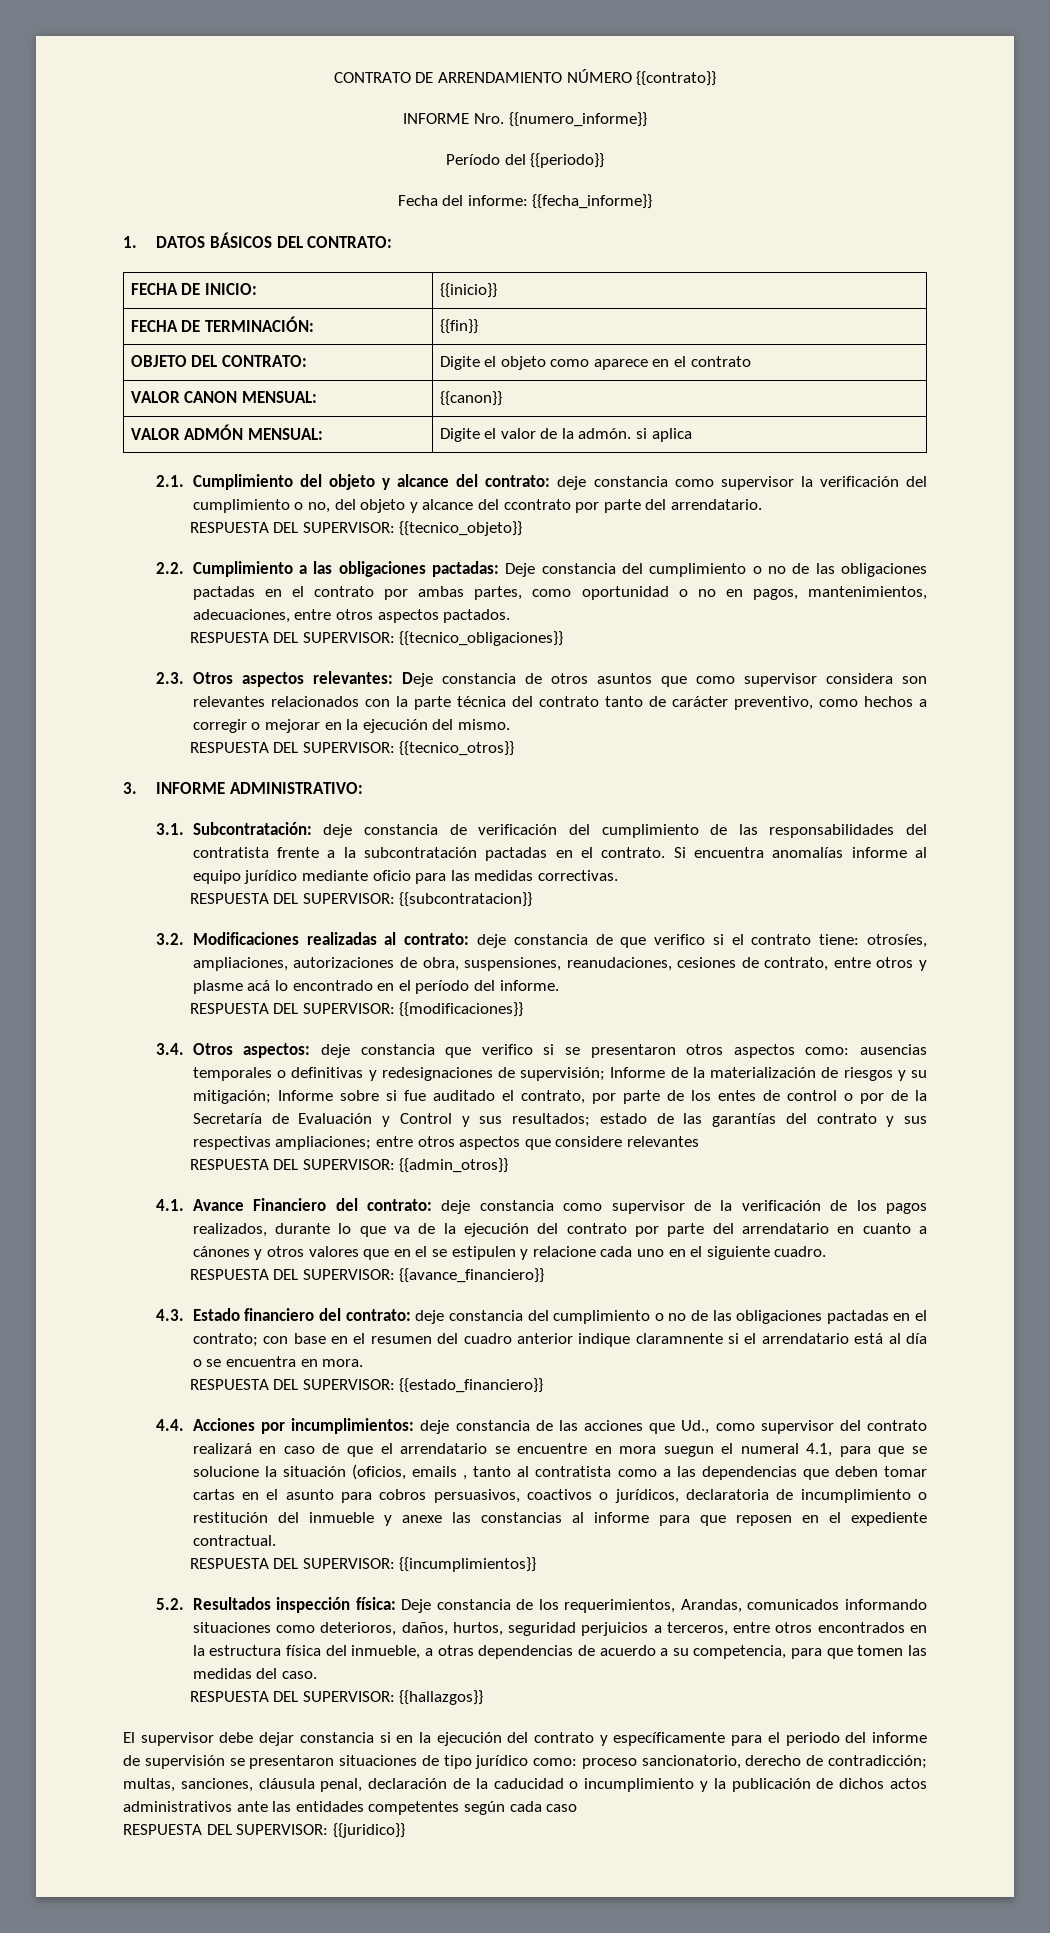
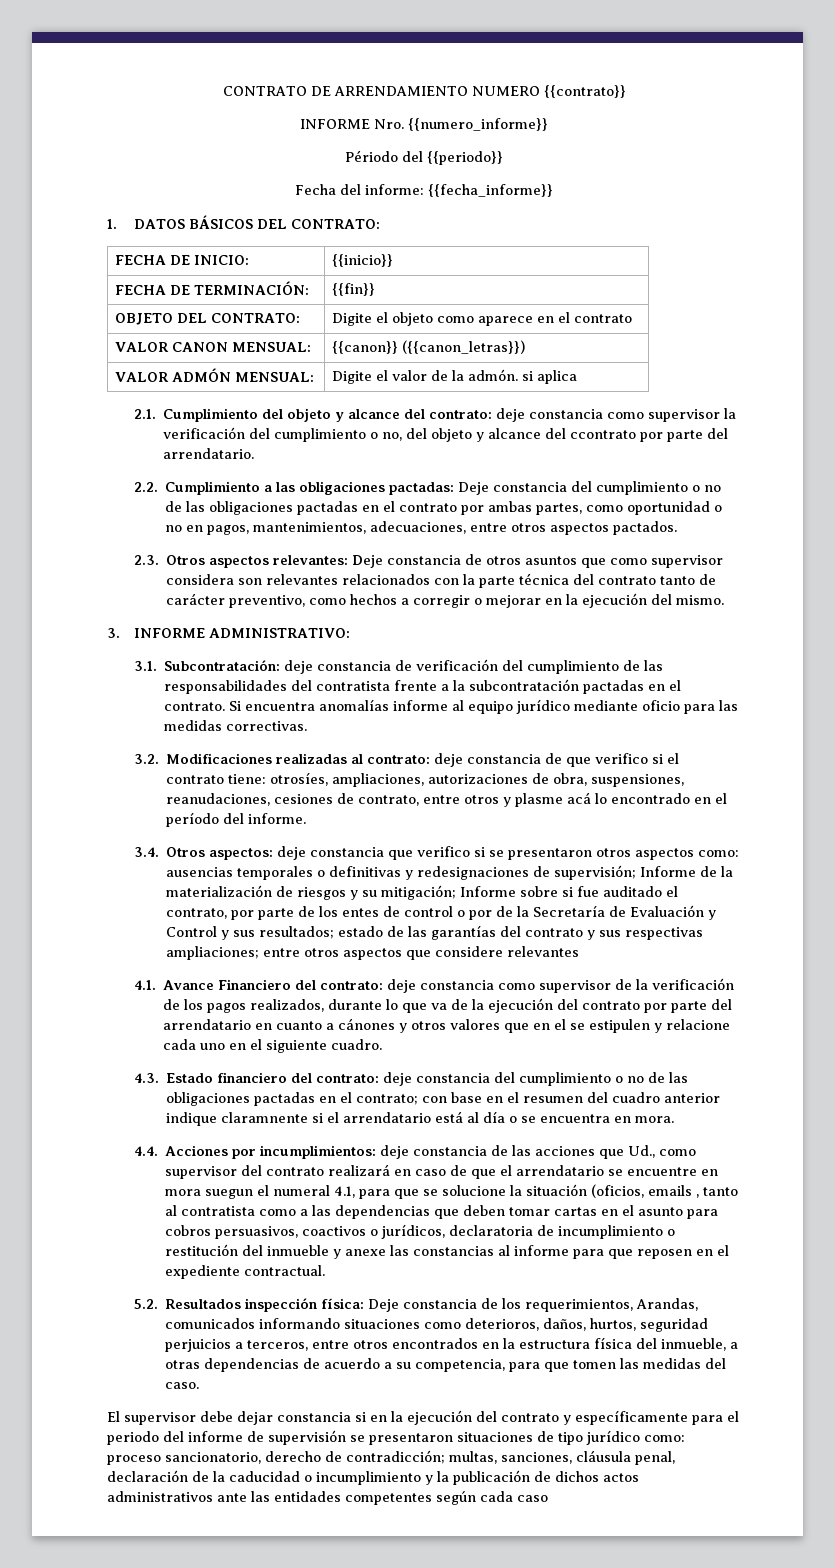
- CONTRATO DE ARRENDAMIENTO NÚMERO {{contrato}}
+ CONTRATO DE ARRENDAMIENTO NUMERO {{contrato}}
- Período del {{periodo}}
+ Périodo del {{periodo}}
- VALOR CANON MENSUAL: | {{canon}}
+ VALOR CANON MENSUAL: | {{canon}} ({{canon_letras}})
- RESPUESTA DEL SUPERVISOR: {{tecnico_objeto}}
- RESPUESTA DEL SUPERVISOR: {{tecnico_obligaciones}}
- RESPUESTA DEL SUPERVISOR: {{tecnico_otros}}
- RESPUESTA DEL SUPERVISOR: {{subcontratacion}}
- RESPUESTA DEL SUPERVISOR: {{modificaciones}}
- RESPUESTA DEL SUPERVISOR: {{admin_otros}}
- RESPUESTA DEL SUPERVISOR: {{avance_financiero}}
- RESPUESTA DEL SUPERVISOR: {{estado_financiero}}
- RESPUESTA DEL SUPERVISOR: {{incumplimientos}}
- RESPUESTA DEL SUPERVISOR: {{hallazgos}}
- RESPUESTA DEL SUPERVISOR: {{juridico}}

